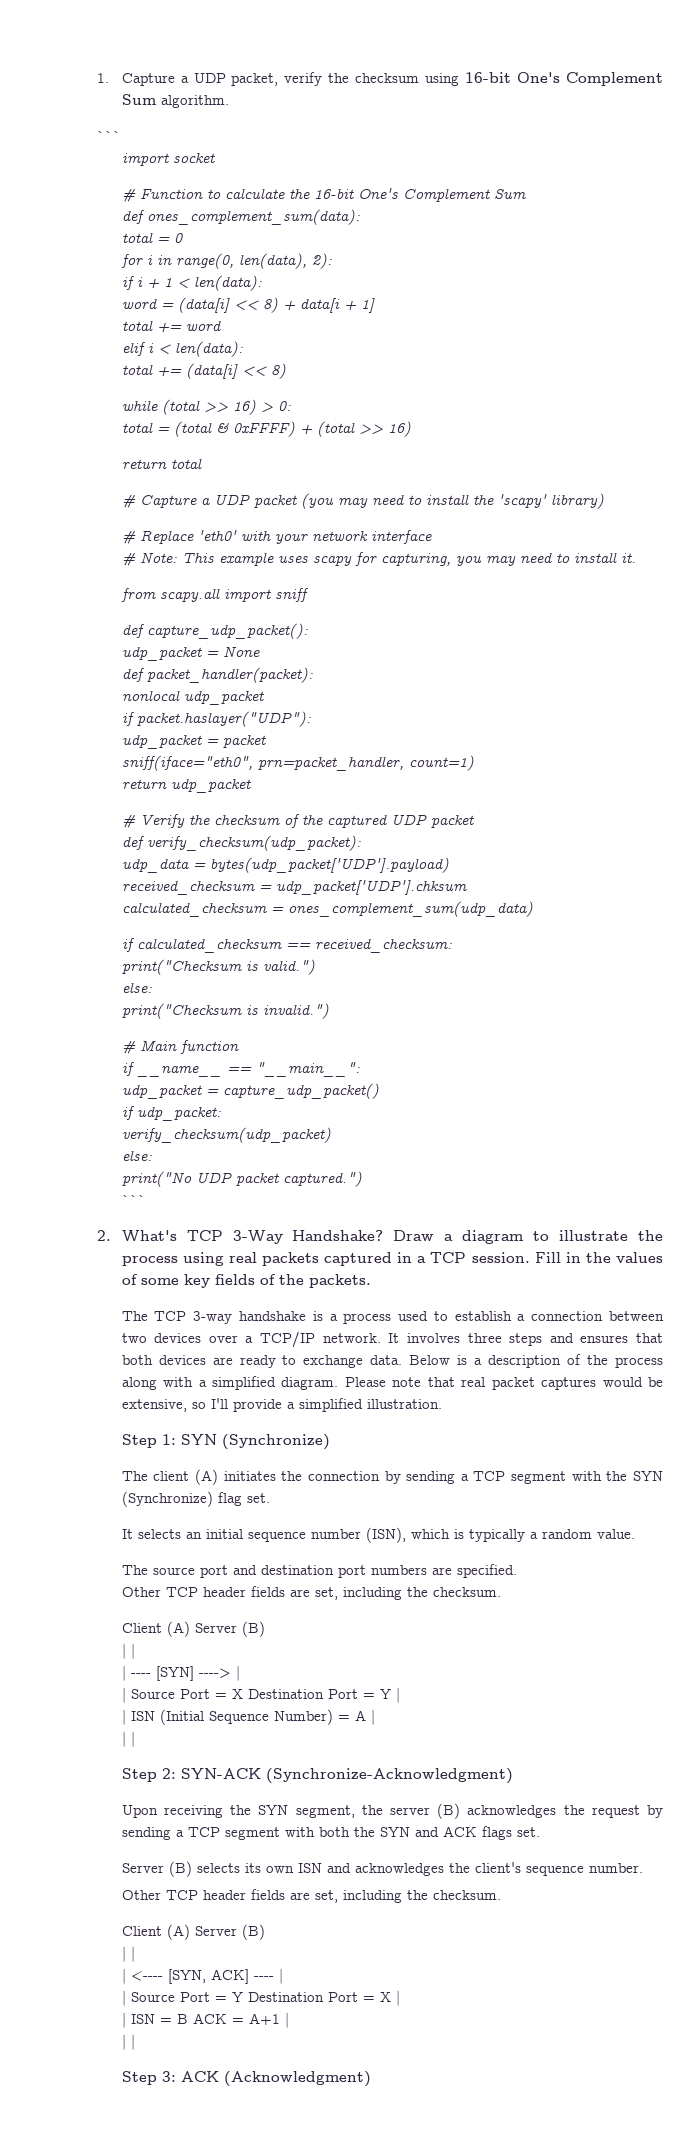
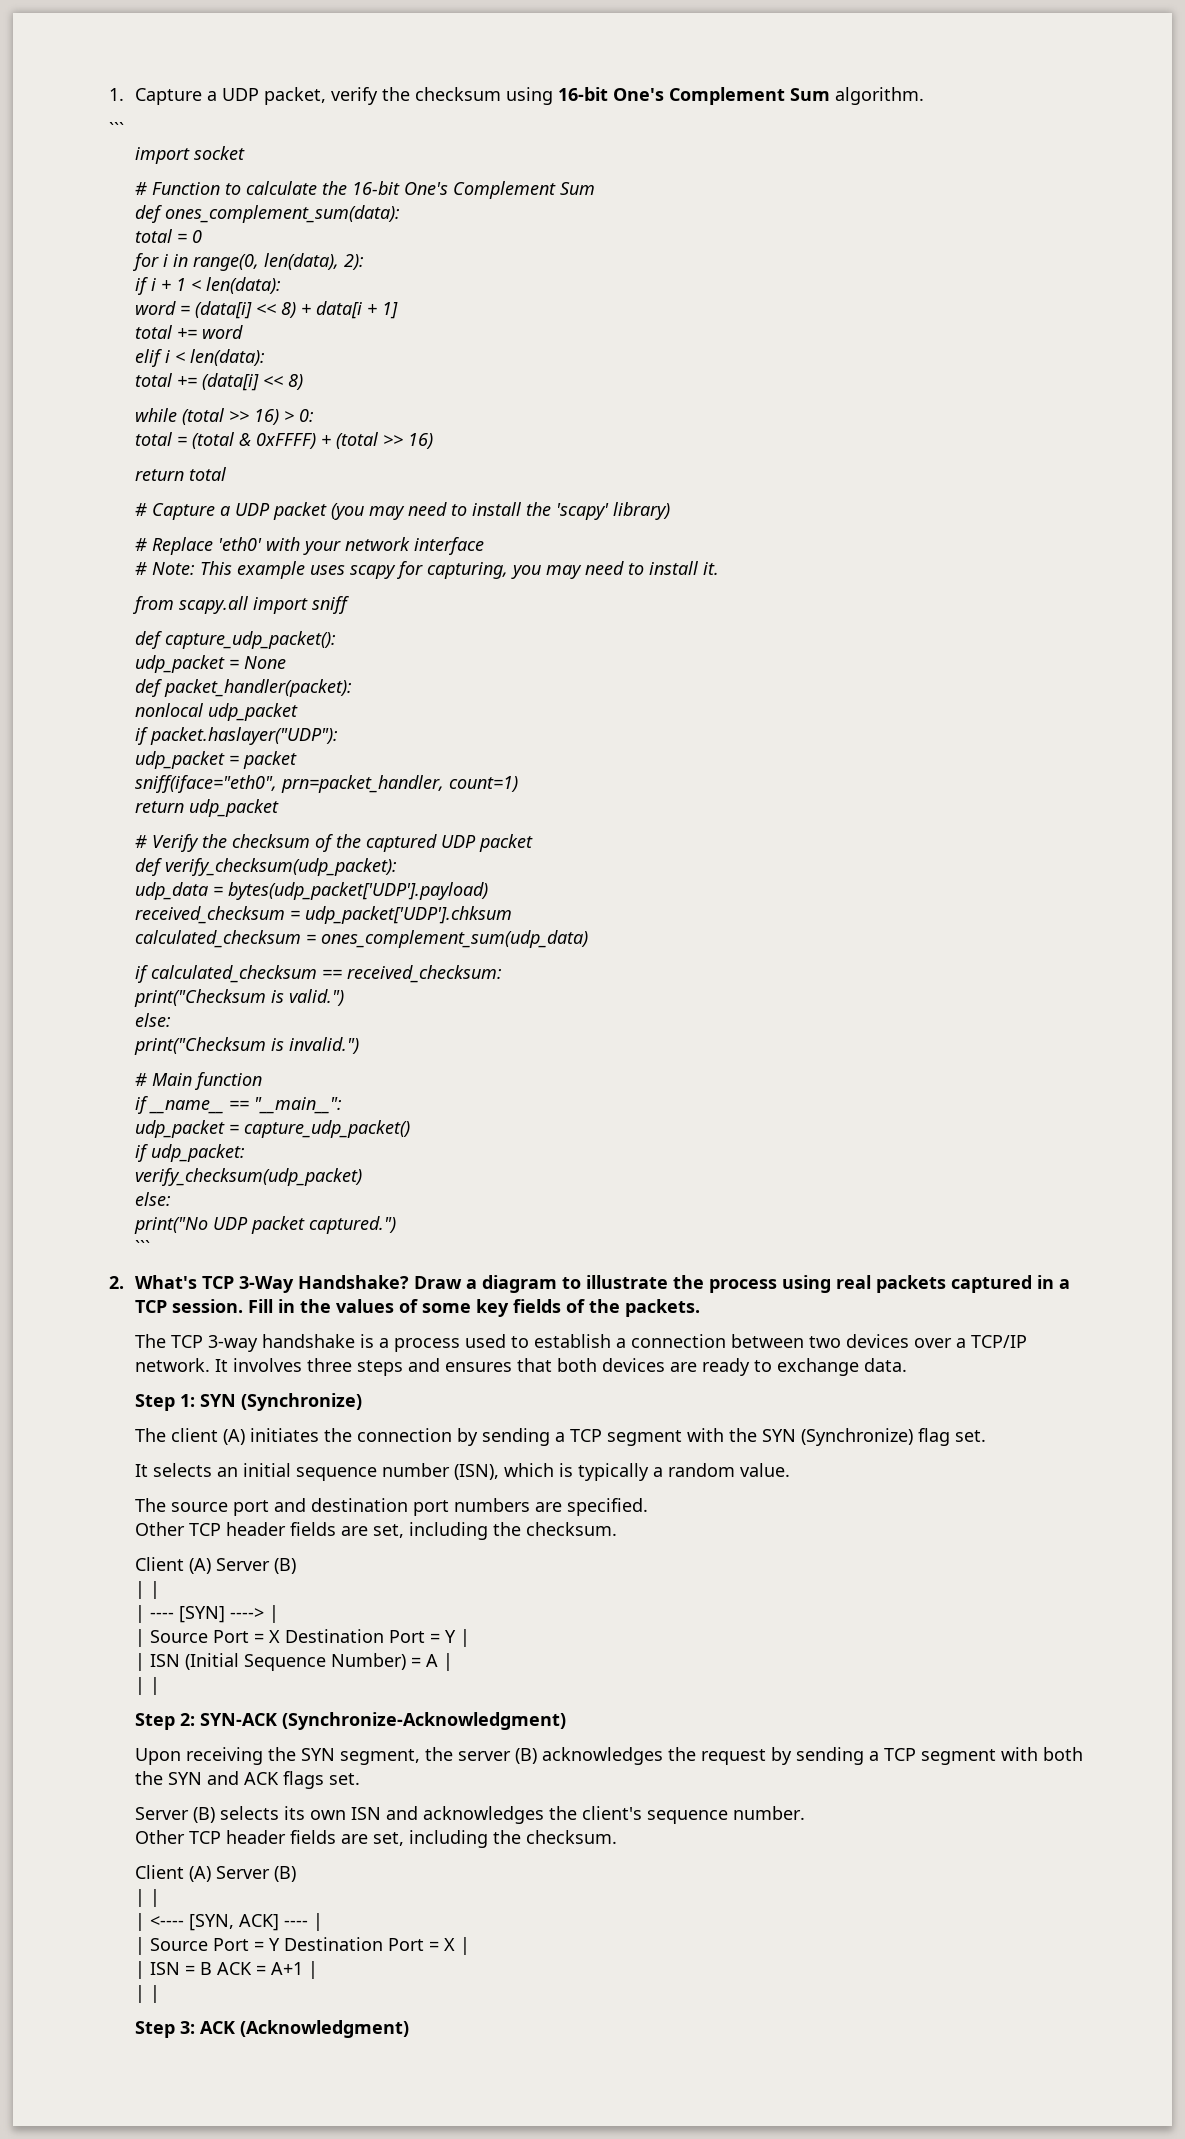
- Below is a description of the process along with a simplified diagram. Please note that real packet captures would be extensive, so I'll provide a simplified illustration.

